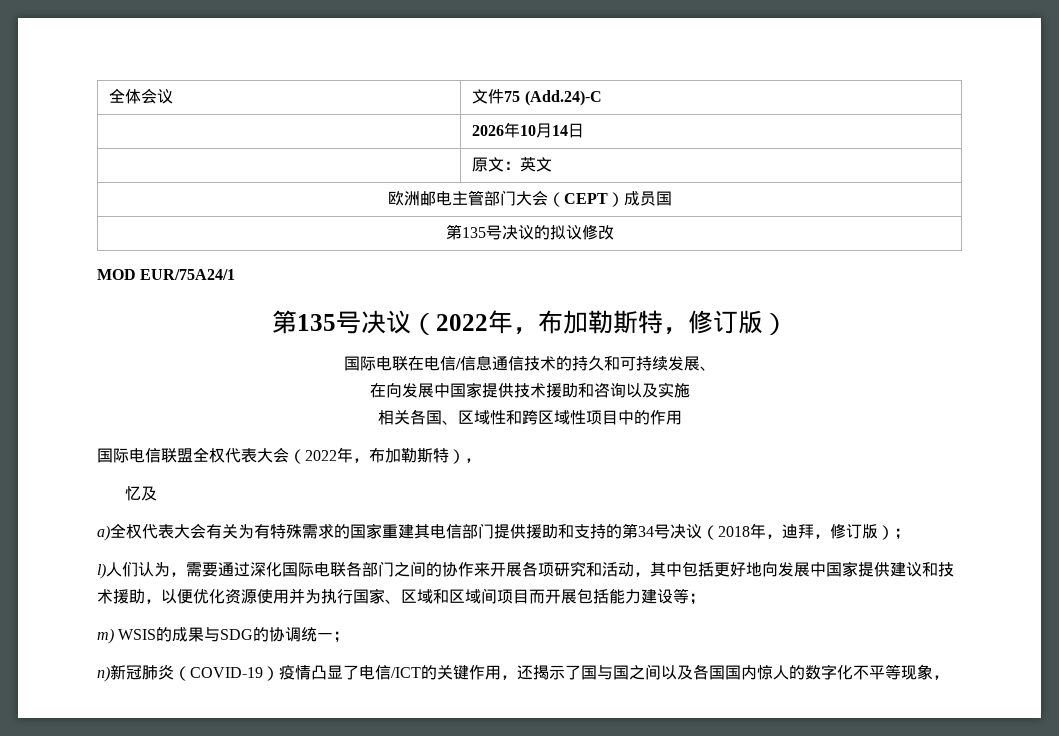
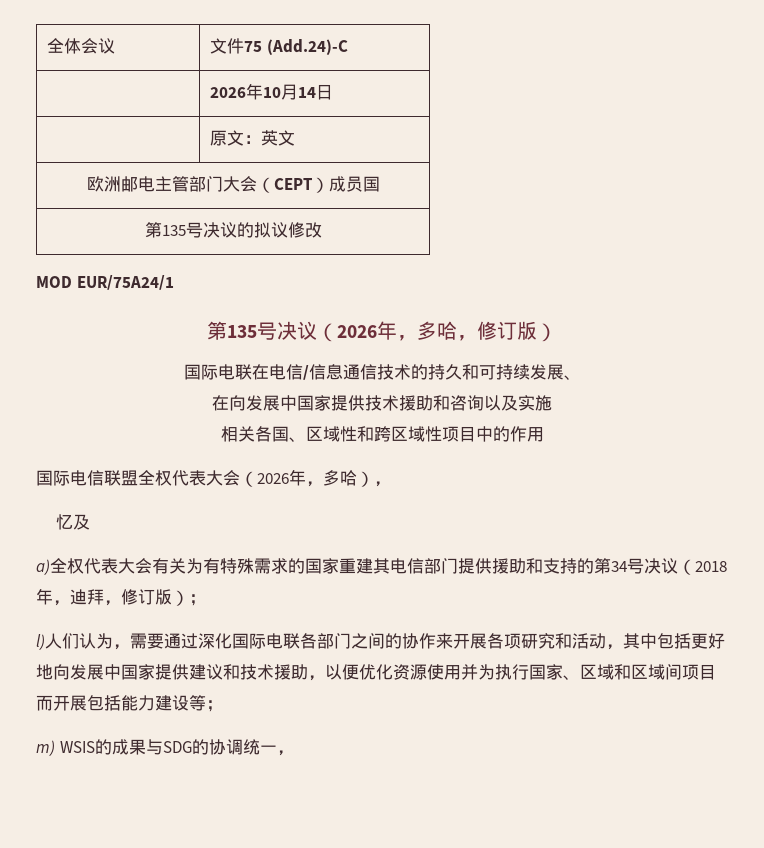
- 第135号决议（2022年，布加勒斯特，修订版）
+ 第135号决议（2026年，多哈，修订版）
- 国际电信联盟全权代表大会（2022年，布加勒斯特），
+ 国际电信联盟全权代表大会（2026年，多哈），
- m) WSIS的成果与SDG的协调统一；
- n)新冠肺炎（COVID-19）疫情凸显了电信/ICT的关键作用，还揭示了国与国之间以及各国国内惊人的数字化不平等现象，
+ m) WSIS的成果与SDG的协调统一，

